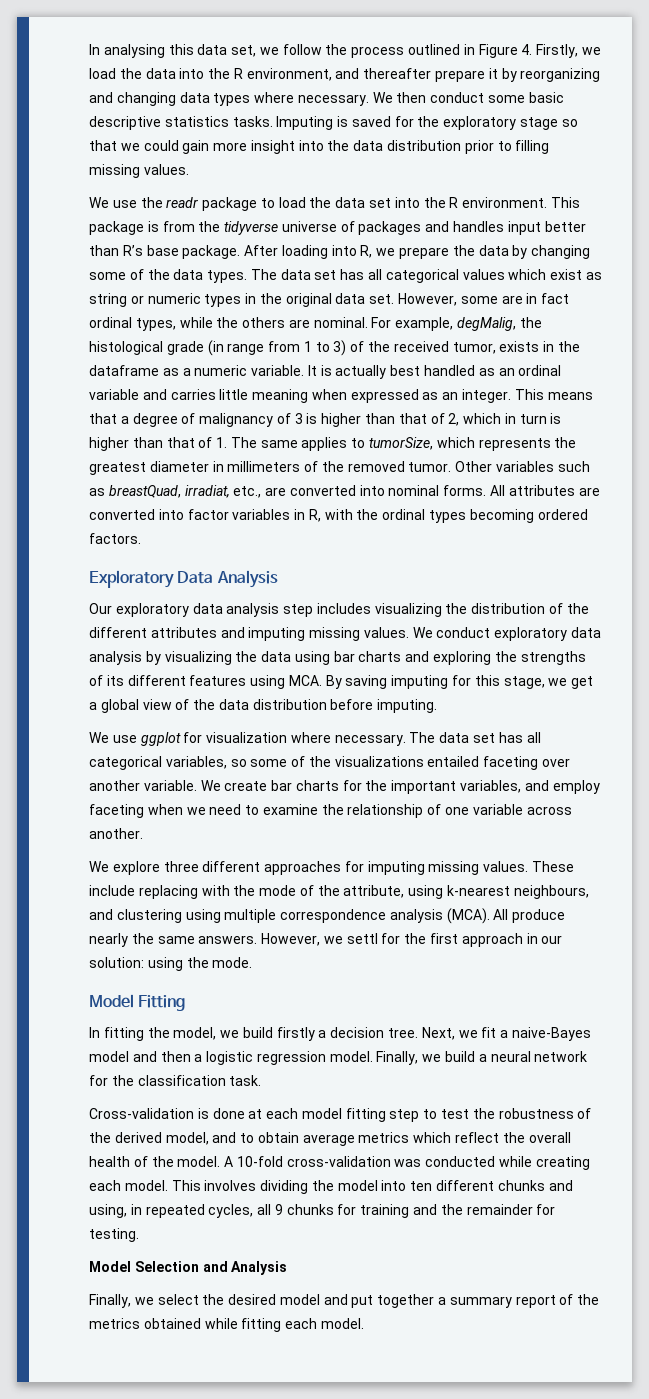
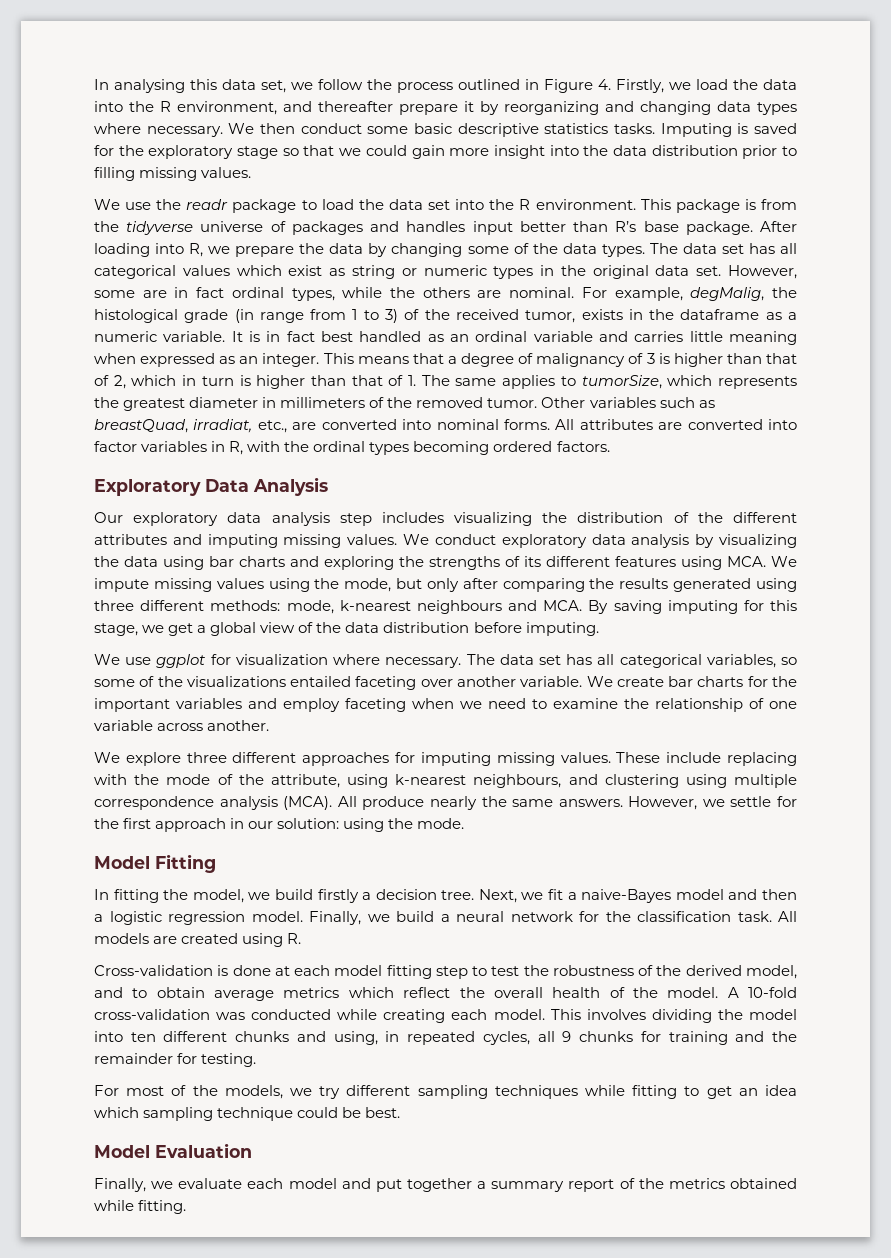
- It is actually best handled as an ordinal variable and carries little meaning when expressed as an integer.
+ It is in fact best handled as an ordinal variable and carries little meaning when expressed as an integer.
- We conduct exploratory data analysis by visualizing the data using bar charts and exploring the strengths of its different features using MCA. By saving imputing for this stage, we get a global view of the data distribution before imputing.
+ We conduct exploratory data analysis by visualizing the data using bar charts and exploring the strengths of its different features using MCA. We impute missing values using the mode, but only after comparing the results generated using three different methods: mode, k-nearest neighbours and MCA. By saving imputing for this stage, we get a global view of the data distribution before imputing.
- We create bar charts for the important variables, and employ faceting when we need to examine the relationship of one variable across another.
+ We create bar charts for the important variables and employ faceting when we need to examine the relationship of one variable across another.
- However, we settl for the first approach in our solution: using the mode.
+ However, we settle for the first approach in our solution: using the mode.
+ All models are created using R.
- Model Selection and Analysis
- Finally, we select the desired model and put together a summary report of the metrics obtained while fitting each model.
+ For most of the models, we try different sampling techniques while fitting to get an idea which sampling technique could be best.
+ Model Evaluation
+ Finally, we evaluate each model and put together a summary report of the metrics obtained while fitting.

